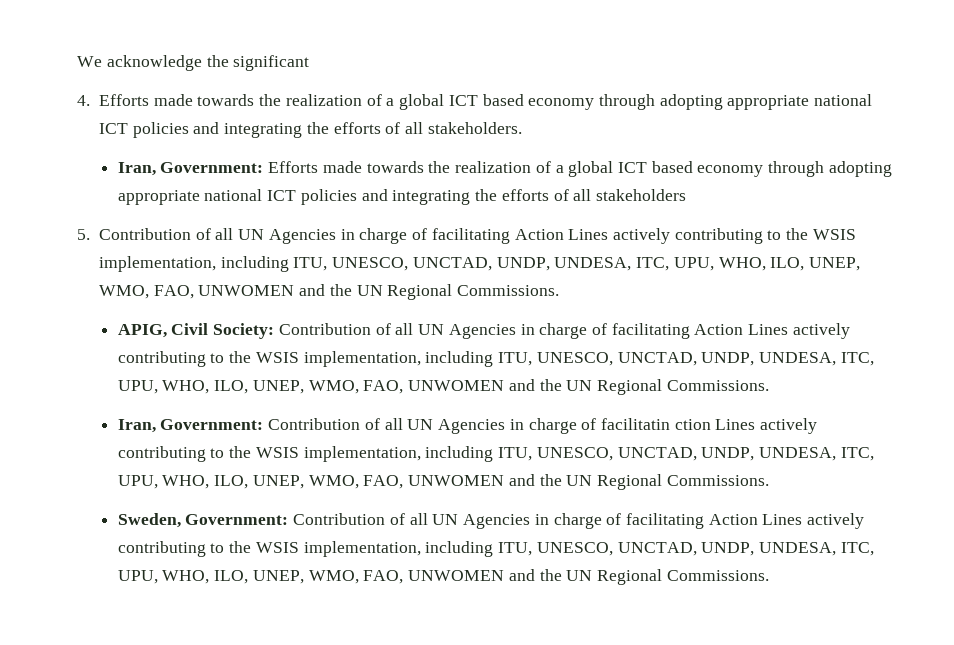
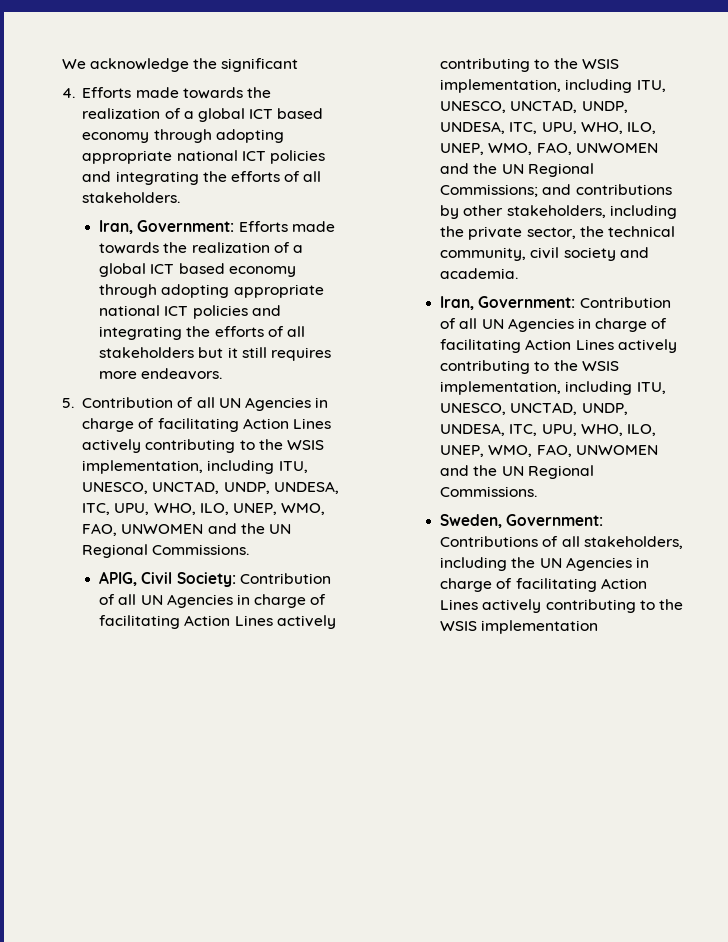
- Iran, Government: Efforts made towards the realization of a global ICT based economy through adopting appropriate national ICT policies and integrating the efforts of all stakeholders
+ Iran, Government: Efforts made towards the realization of a global ICT based economy through adopting appropriate national ICT policies and integrating the efforts of all stakeholders but it still requires more endeavors.
- APIG, Civil Society: Contribution of all UN Agencies in charge of facilitating Action Lines actively contributing to the WSIS implementation, including ITU, UNESCO, UNCTAD, UNDP, UNDESA, ITC, UPU, WHO, ILO, UNEP, WMO, FAO, UNWOMEN and the UN Regional Commissions.
+ APIG, Civil Society: Contribution of all UN Agencies in charge of facilitating Action Lines actively contributing to the WSIS implementation, including ITU, UNESCO, UNCTAD, UNDP, UNDESA, ITC, UPU, WHO, ILO, UNEP, WMO, FAO, UNWOMEN and the UN Regional Commissions; and contributions by other stakeholders, including the private sector, the technical community, civil society and academia.
- Iran, Government: Contribution of all UN Agencies in charge of facilitatin ction Lines actively contributing to the WSIS implementation, including ITU, UNESCO, UNCTAD, UNDP, UNDESA, ITC, UPU, WHO, ILO, UNEP, WMO, FAO, UNWOMEN and the UN Regional Commissions.
- Sweden, Government: Contribution of all UN Agencies in charge of facilitating Action Lines actively contributing to the WSIS implementation, including ITU, UNESCO, UNCTAD, UNDP, UNDESA, ITC, UPU, WHO, ILO, UNEP, WMO, FAO, UNWOMEN and the UN Regional Commissions.
+ Iran, Government: Contribution of all UN Agencies in charge of facilitating Action Lines actively contributing to the WSIS implementation, including ITU, UNESCO, UNCTAD, UNDP, UNDESA, ITC, UPU, WHO, ILO, UNEP, WMO, FAO, UNWOMEN and the UN Regional Commissions.
+ Sweden, Government: Contributions of all stakeholders, including the UN Agencies in charge of facilitating Action Lines actively contributing to the WSIS implementation

